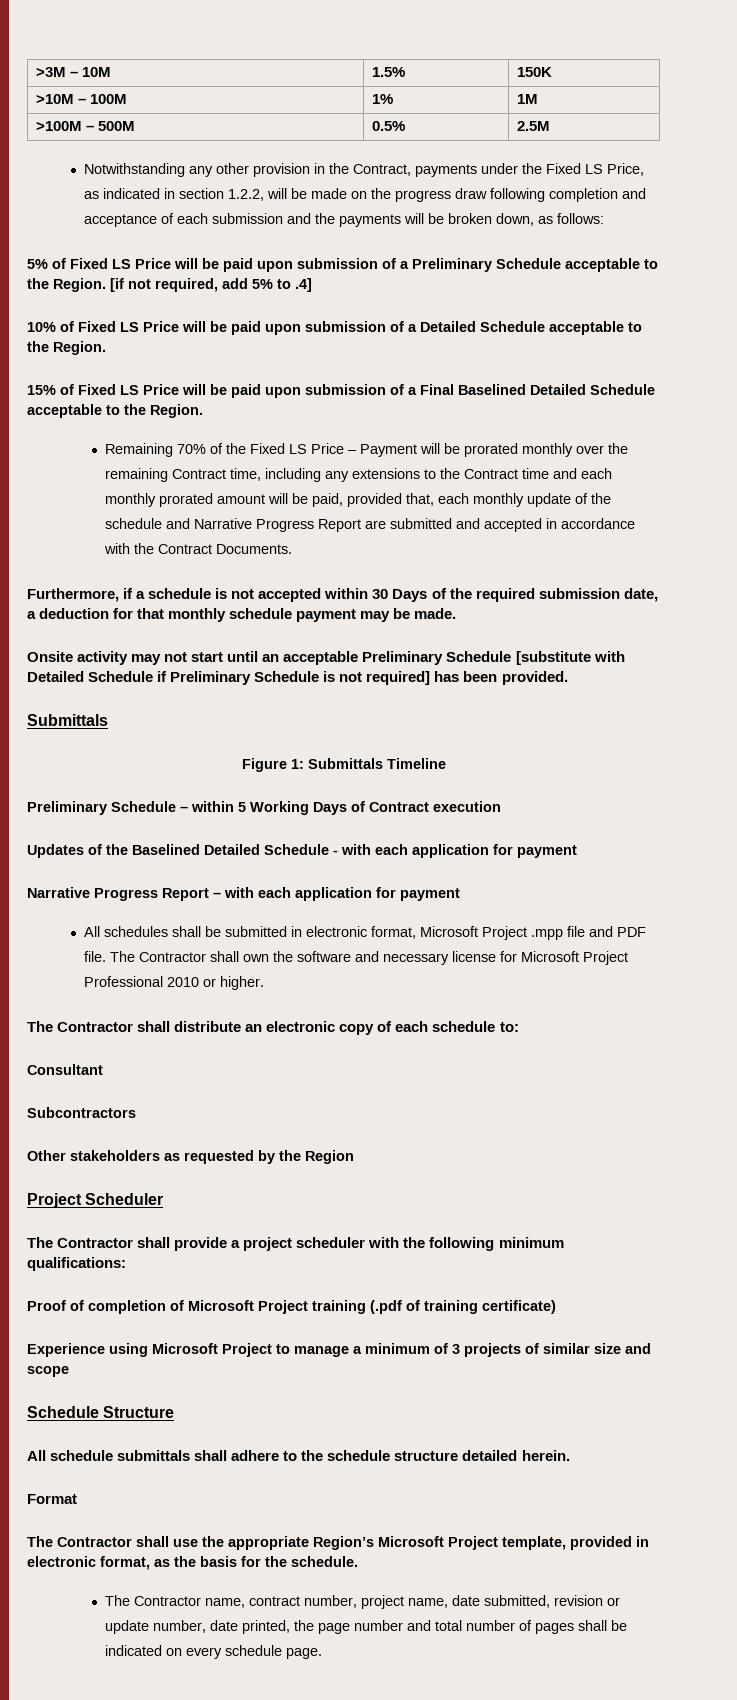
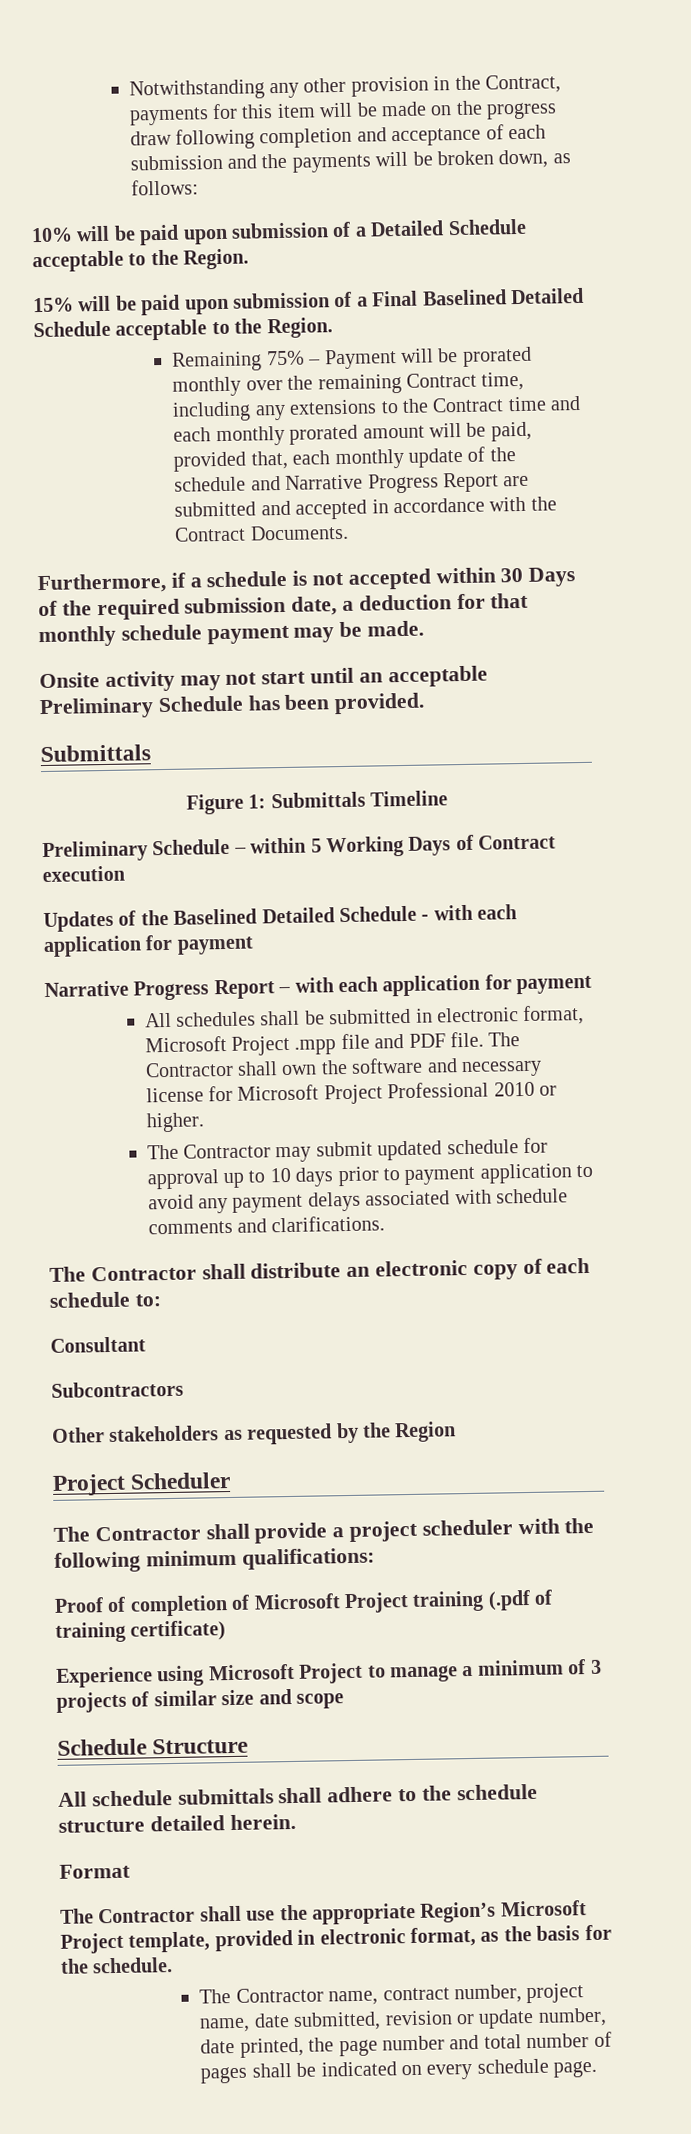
- >3M – 10M | 1.5% | 150K
- >10M – 100M | 1% | 1M
- >100M – 500M | 0.5% | 2.5M
- Notwithstanding any other provision in the Contract, payments under the Fixed LS Price, as indicated in section 1.2.2, will be made on the progress draw following completion and acceptance of each submission and the payments will be broken down, as follows:
+ Notwithstanding any other provision in the Contract, payments for this item will be made on the progress draw following completion and acceptance of each submission and the payments will be broken down, as follows:
- 5% of Fixed LS Price will be paid upon submission of a Preliminary Schedule acceptable to the Region. [if not required, add 5% to .4]
- 10% of Fixed LS Price will be paid upon submission of a Detailed Schedule acceptable to the Region.
+ 10% will be paid upon submission of a Detailed Schedule acceptable to the Region.
- 15% of Fixed LS Price will be paid upon submission of a Final Baselined Detailed Schedule acceptable to the Region.
+ 15% will be paid upon submission of a Final Baselined Detailed Schedule acceptable to the Region.
- Remaining 70% of the Fixed LS Price – Payment will be prorated monthly over the remaining Contract time, including any extensions to the Contract time and each monthly prorated amount will be paid, provided that, each monthly update of the schedule and Narrative Progress Report are submitted and accepted in accordance with the Contract Documents.
+ Remaining 75% – Payment will be prorated monthly over the remaining Contract time, including any extensions to the Contract time and each monthly prorated amount will be paid, provided that, each monthly update of the schedule and Narrative Progress Report are submitted and accepted in accordance with the Contract Documents.
- Onsite activity may not start until an acceptable Preliminary Schedule [substitute with Detailed Schedule if Preliminary Schedule is not required] has been provided.
+ Onsite activity may not start until an acceptable Preliminary Schedule has been provided.
+ The Contractor may submit updated schedule for approval up to 10 days prior to payment application to avoid any payment delays associated with schedule comments and clarifications.

